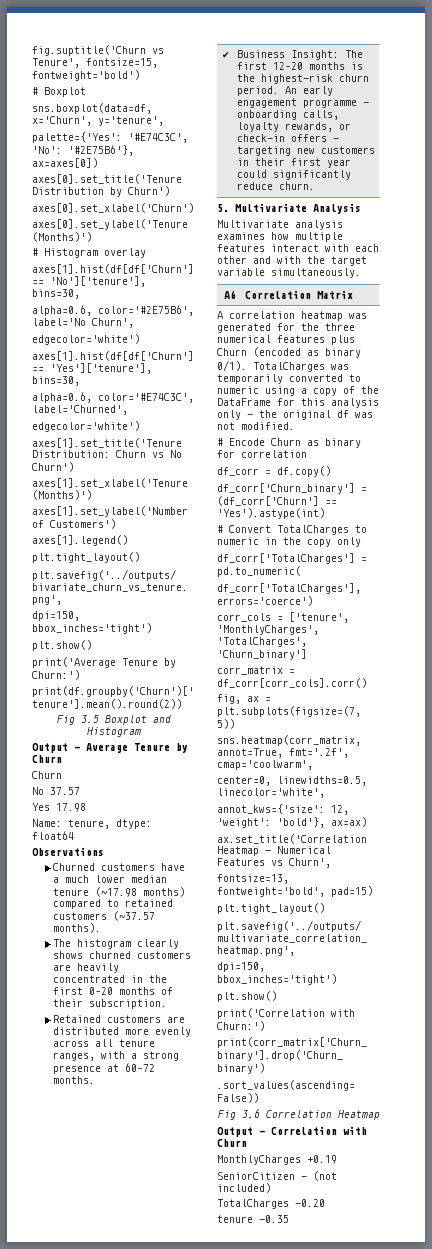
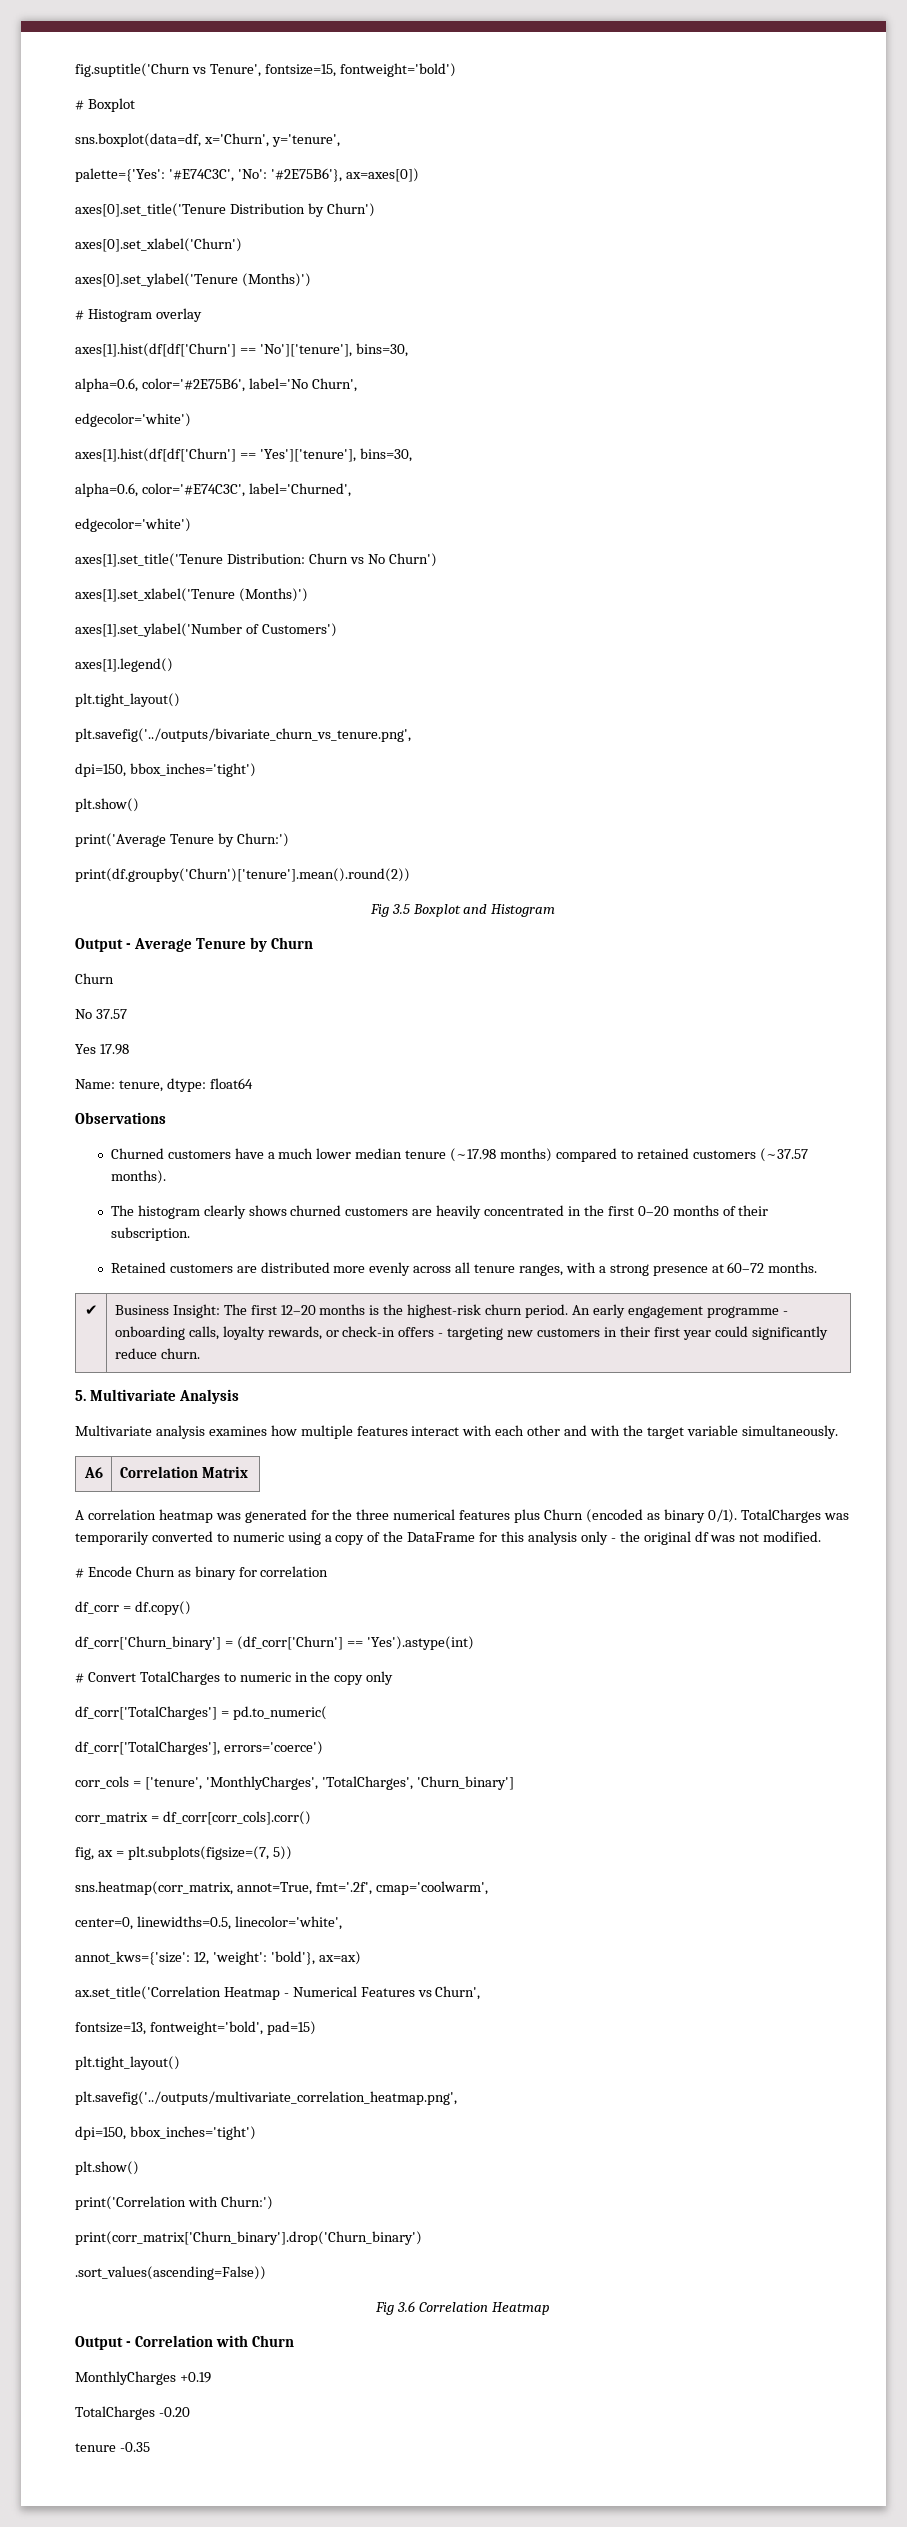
- SeniorCitizen - (not included)

